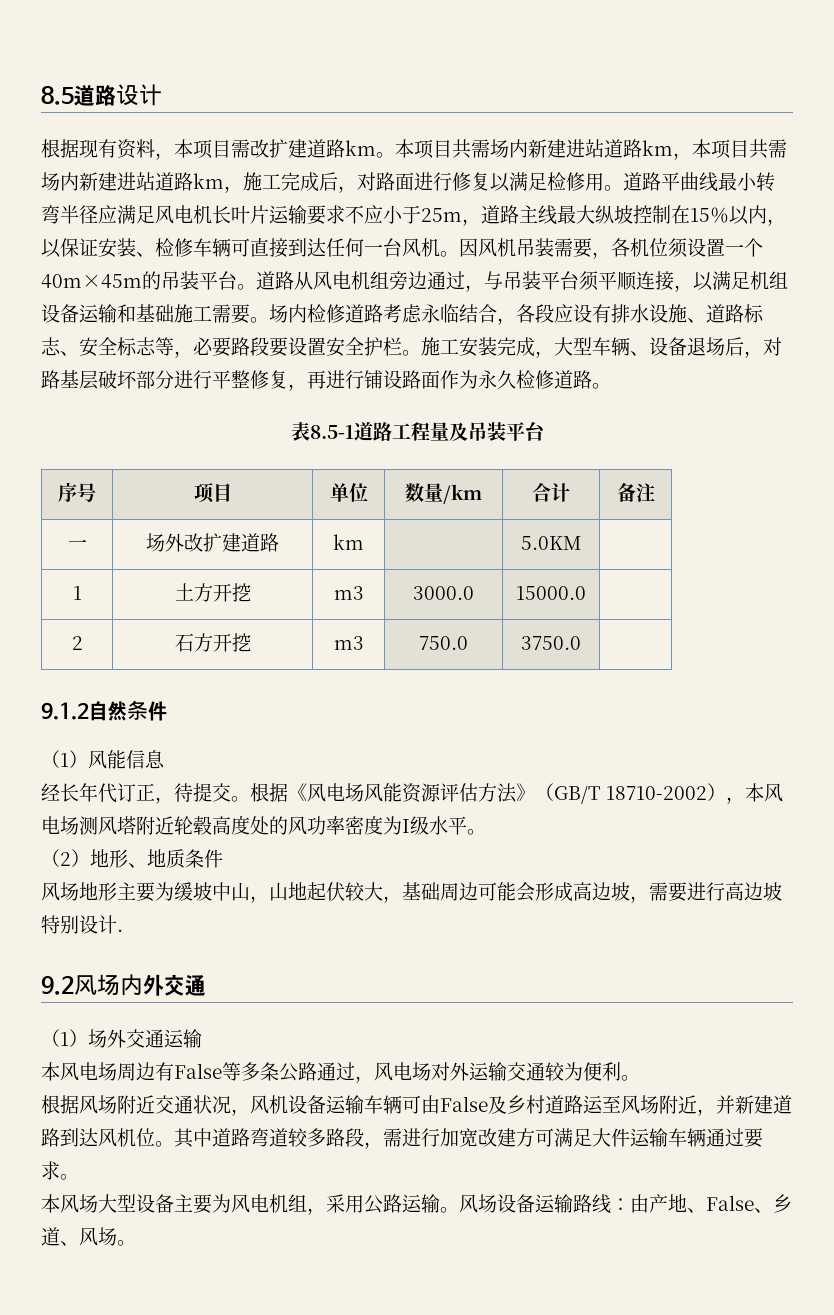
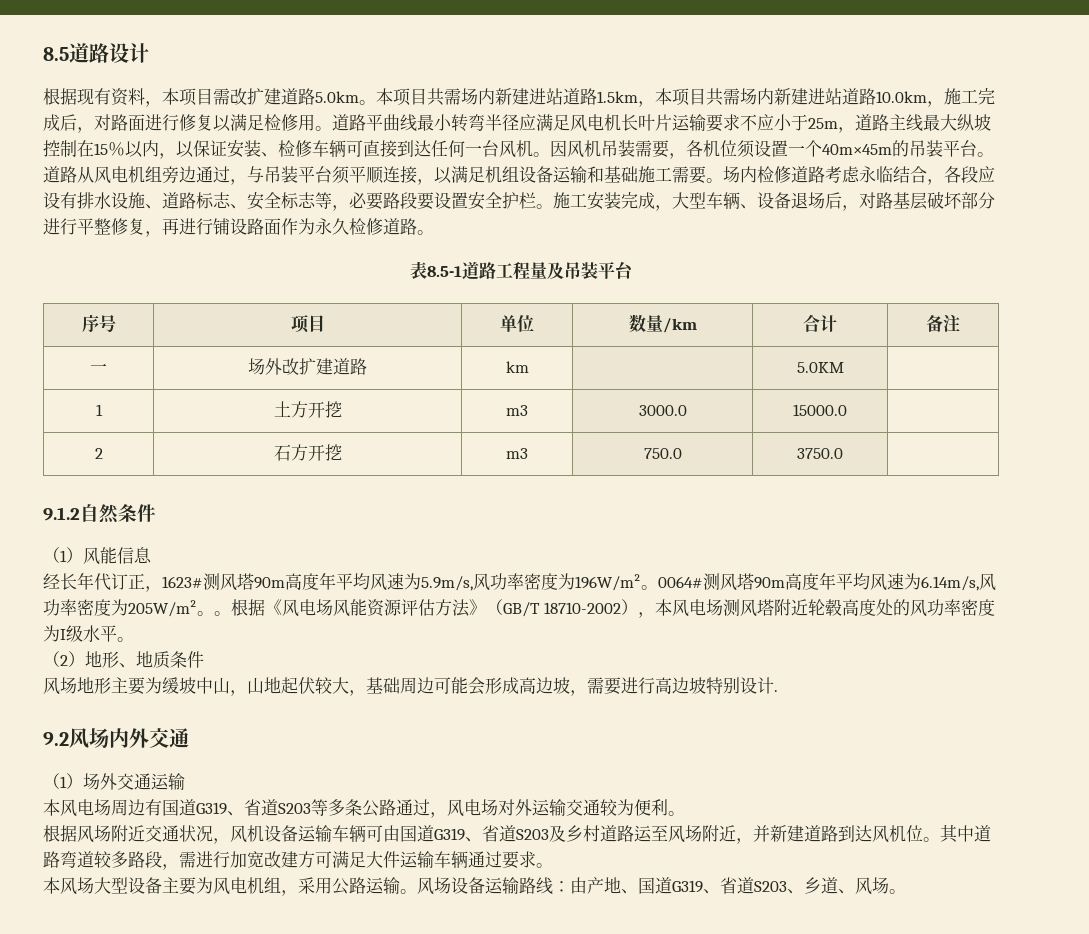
- 根据现有资料，本项目需改扩建道路km。
+ 根据现有资料，本项目需改扩建道路5.0km。
- 本项目共需场内新建进站道路km，本项目共需场内新建进站道路km，施工完成后，对路面进行修复以满足检修用。
+ 本项目共需场内新建进站道路1.5km，本项目共需场内新建进站道路10.0km，施工完成后，对路面进行修复以满足检修用。
- 经长年代订正，待提交。
+ 经长年代订正，1623#测风塔90m高度年平均风速为5.9m/s,风功率密度为196W/m²。0064#测风塔90m高度年平均风速为6.14m/s,风功率密度为205W/m²。。
- 本风电场周边有False等多条公路通过，风电场对外运输交通较为便利。
+ 本风电场周边有国道G319、省道S203等多条公路通过，风电场对外运输交通较为便利。
- 根据风场附近交通状况，风机设备运输车辆可由False及乡村道路运至风场附近，并新建道路到达风机位。
+ 根据风场附近交通状况，风机设备运输车辆可由国道G319、省道S203及乡村道路运至风场附近，并新建道路到达风机位。
- 风场设备运输路线：由产地、False、乡道、风场。
+ 风场设备运输路线：由产地、国道G319、省道S203、乡道、风场。

